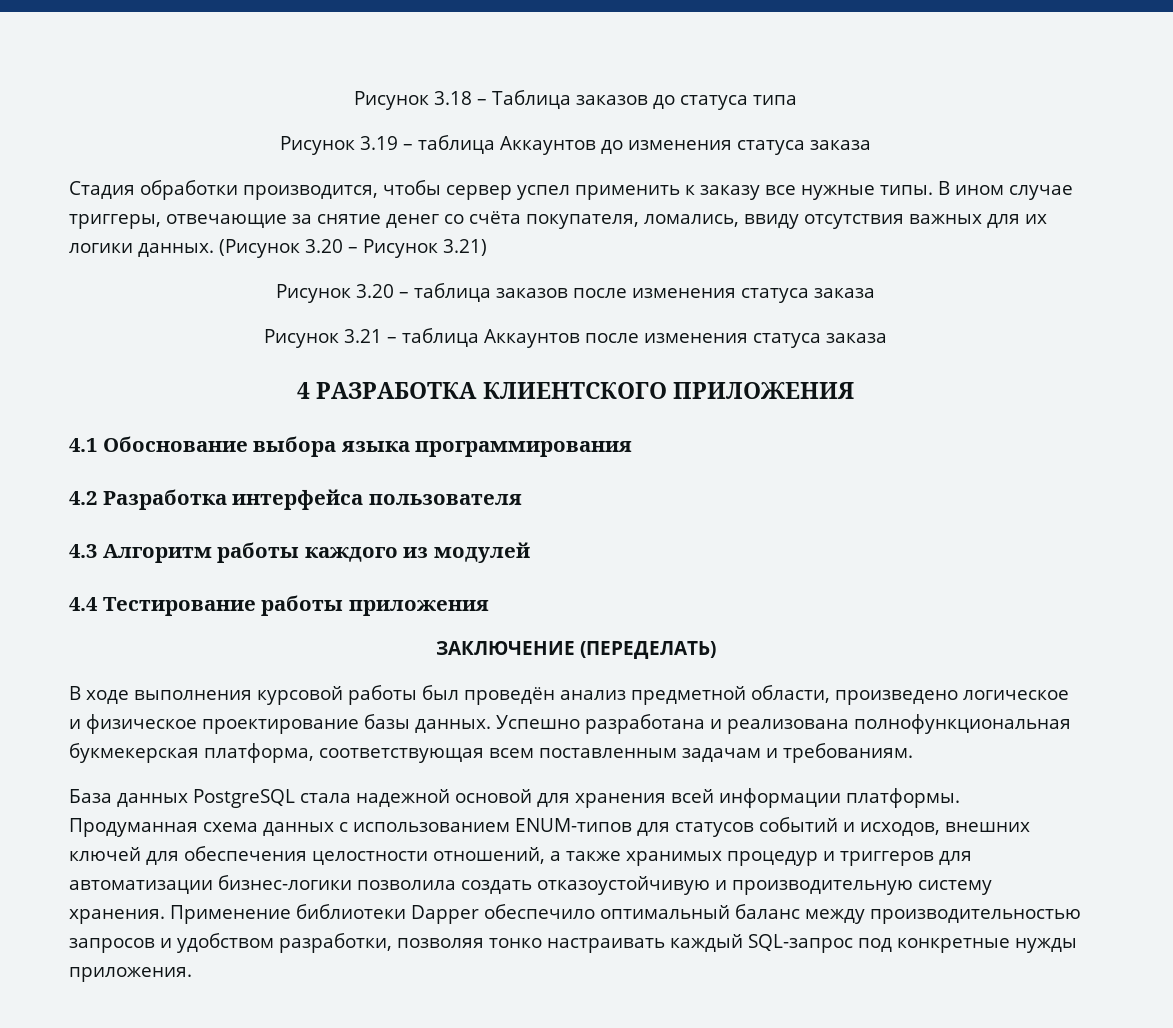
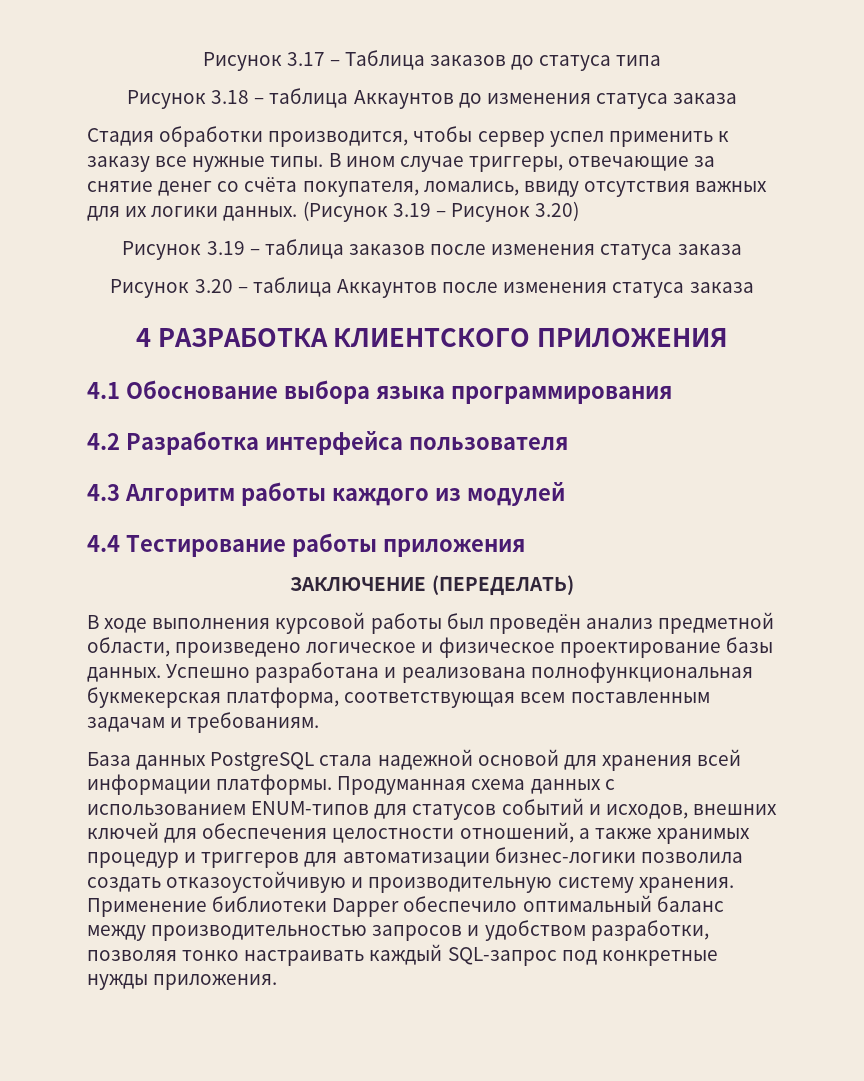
- Рисунок 3.18 – Таблица заказов до статуса типа
+ Рисунок 3.17 – Таблица заказов до статуса типа
- Рисунок 3.19 – таблица Аккаунтов до изменения статуса заказа
+ Рисунок 3.18 – таблица Аккаунтов до изменения статуса заказа
- (Рисунок 3.20 – Рисунок 3.21)
- Рисунок 3.20 – таблица заказов после изменения статуса заказа
+ (Рисунок 3.19 – Рисунок 3.20)
+ Рисунок 3.19 – таблица заказов после изменения статуса заказа
- Рисунок 3.21 – таблица Аккаунтов после изменения статуса заказа
+ Рисунок 3.20 – таблица Аккаунтов после изменения статуса заказа

